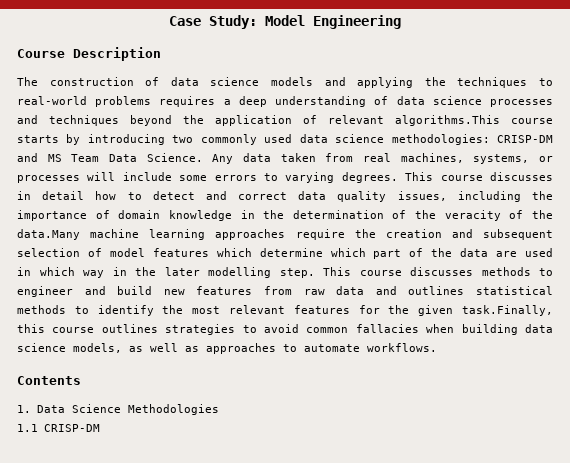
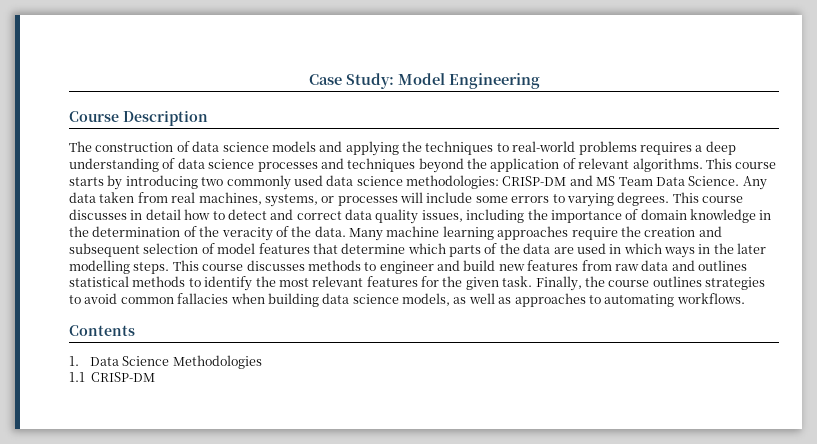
- The construction of data science models and applying the techniques to real-world problems requires a deep understanding of data science processes and techniques beyond the application of relevant algorithms.This course starts by introducing two commonly used data science methodologies: CRISP-DM and MS Team Data Science.
+ The construction of data science models and applying the techniques to real-world problems requires a deep understanding of data science processes and techniques beyond the application of relevant algorithms. This course starts by introducing two commonly used data science methodologies: CRISP-DM and MS Team Data Science.
- This course discusses in detail how to detect and correct data quality issues, including the importance of domain knowledge in the determination of the veracity of the data.Many machine learning approaches require the creation and subsequent selection of model features which determine which part of the data are used in which way in the later modelling step.
+ This course discusses in detail how to detect and correct data quality issues, including the importance of domain knowledge in the determination of the veracity of the data. Many machine learning approaches require the creation and subsequent selection of model features that determine which parts of the data are used in which ways in the later modelling steps.
- This course discusses methods to engineer and build new features from raw data and outlines statistical methods to identify the most relevant features for the given task.Finally, this course outlines strategies to avoid common fallacies when building data science models, as well as approaches to automate workflows.
+ This course discusses methods to engineer and build new features from raw data and outlines statistical methods to identify the most relevant features for the given task. Finally, the course outlines strategies to avoid common fallacies when building data science models, as well as approaches to automating workflows.

